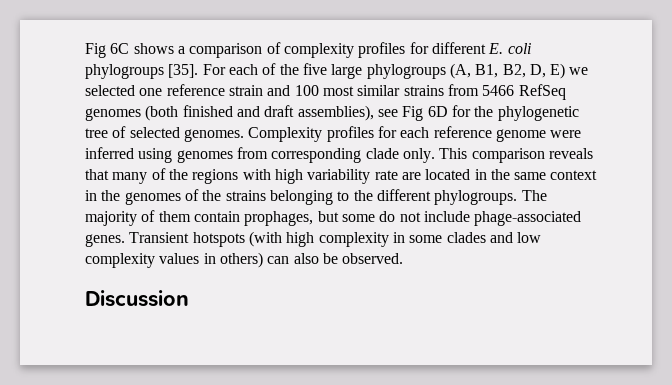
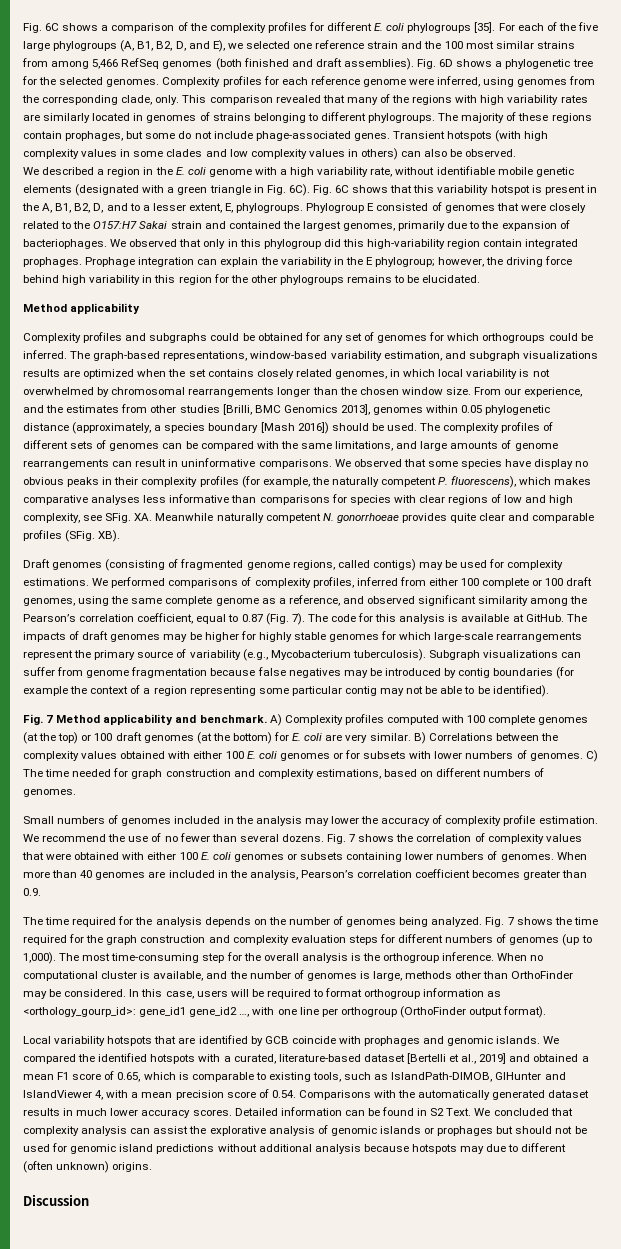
- Fig 6C shows a comparison of complexity profiles for different E. coli phylogroups [35].
+ Fig. 6C shows a comparison of the complexity profiles for different E. coli phylogroups [35].
- For each of the five large phylogroups (A, B1, B2, D, E) we selected one reference strain and 100 most similar strains from 5466 RefSeq genomes (both finished and draft assemblies), see Fig 6D for the phylogenetic tree of selected genomes.
+ For each of the five large phylogroups (A, B1, B2, D, and E), we selected one reference strain and the 100 most similar strains from among 5,466 RefSeq genomes (both finished and draft assemblies). Fig. 6D shows a phylogenetic tree for the selected genomes.
- Complexity profiles for each reference genome were inferred using genomes from corresponding clade only.
+ Complexity profiles for each reference genome were inferred, using genomes from the corresponding clade, only.
- This comparison reveals that many of the regions with high variability rate are located in the same context in the genomes of the strains belonging to the different phylogroups.
+ This comparison revealed that many of the regions with high variability rates are similarly located in genomes of strains belonging to different phylogroups.
- The majority of them contain prophages, but some do not include phage-associated genes.
+ The majority of these regions contain prophages, but some do not include phage-associated genes.
- Transient hotspots (with high complexity in some clades and low complexity values in others) can also be observed.
+ Transient hotspots (with high complexity values in some clades and low complexity values in others) can also be observed.
+ We described a region in the E. coli genome with a high variability rate, without identifiable mobile genetic elements (designated with a green triangle in Fig. 6C). Fig. 6C shows that this variability hotspot is present in the A, B1, B2, D, and to a lesser extent, E, phylogroups. Phylogroup E consisted of genomes that were closely related to the O157:H7 Sakai strain and contained the largest genomes, primarily due to the expansion of bacteriophages. We observed that only in this phylogroup did this high-variability region contain integrated prophages. Prophage integration can explain the variability in the E phylogroup; however, the driving force behind high variability in this region for the other phylogroups remains to be elucidated.
+ Method applicability
+ Complexity profiles and subgraphs could be obtained for any set of genomes for which orthogroups could be inferred. The graph-based representations, window-based variability estimation, and subgraph visualizations results are optimized when the set contains closely related genomes, in which local variability is not overwhelmed by chromosomal rearrangements longer than the chosen window size. From our experience, and the estimates from other studies [Brilli, BMC Genomics 2013], genomes within 0.05 phylogenetic distance (approximately, a species boundary [Mash 2016]) should be used. The complexity profiles of different sets of genomes can be compared with the same limitations, and large amounts of genome rearrangements can result in uninformative comparisons. We observed that some species have display no obvious peaks in their complexity profiles (for example, the naturally competent P. fluorescens), which makes comparative analyses less informative than comparisons for species with clear regions of low and high complexity, see SFig. XA. Meanwhile naturally competent N. gonorrhoeae provides quite clear and comparable profiles (SFig. XB).
+ Draft genomes (consisting of fragmented genome regions, called contigs) may be used for complexity estimations. We performed comparisons of complexity profiles, inferred from either 100 complete or 100 draft genomes, using the same complete genome as a reference, and observed significant similarity among the Pearson’s correlation coefficient, equal to 0.87 (Fig. 7). The code for this analysis is available at GitHub. The impacts of draft genomes may be higher for highly stable genomes for which large-scale rearrangements represent the primary source of variability (e.g., Mycobacterium tuberculosis). Subgraph visualizations can suffer from genome fragmentation because false negatives may be introduced by contig boundaries (for example the context of a region representing some particular contig may not be able to be identified).
+ Fig. 7 Method applicability and benchmark. A) Complexity profiles computed with 100 complete genomes (at the top) or 100 draft genomes (at the bottom) for E. coli are very similar. B) Correlations between the complexity values obtained with either 100 E. coli genomes or for subsets with lower numbers of genomes. C) The time needed for graph construction and complexity estimations, based on different numbers of genomes.
+ Small numbers of genomes included in the analysis may lower the accuracy of complexity profile estimation. We recommend the use of no fewer than several dozens. Fig. 7 shows the correlation of complexity values that were obtained with either 100 E. coli genomes or subsets containing lower numbers of genomes. When more than 40 genomes are included in the analysis, Pearson’s correlation coefficient becomes greater than 0.9.
+ The time required for the analysis depends on the number of genomes being analyzed. Fig. 7 shows the time required for the graph construction and complexity evaluation steps for different numbers of genomes (up to 1,000). The most time-consuming step for the overall analysis is the orthogroup inference. When no computational cluster is available, and the number of genomes is large, methods other than OrthoFinder may be considered. In this case, users will be required to format orthogroup information as <orthology_gourp_id>: gene_id1 gene_id2 …, with one line per orthogroup (OrthoFinder output format).
+ Local variability hotspots that are identified by GCB coincide with prophages and genomic islands. We compared the identified hotspots with a curated, literature-based dataset [Bertelli et al., 2019] and obtained a mean F1 score of 0.65, which is comparable to existing tools, such as IslandPath-DIMOB, GIHunter and IslandViewer 4, with a mean precision score of 0.54. Comparisons with the automatically generated dataset results in much lower accuracy scores. Detailed information can be found in S2 Text. We concluded that complexity analysis can assist the explorative analysis of genomic islands or prophages but should not be used for genomic island predictions without additional analysis because hotspots may due to different (often unknown) origins.

